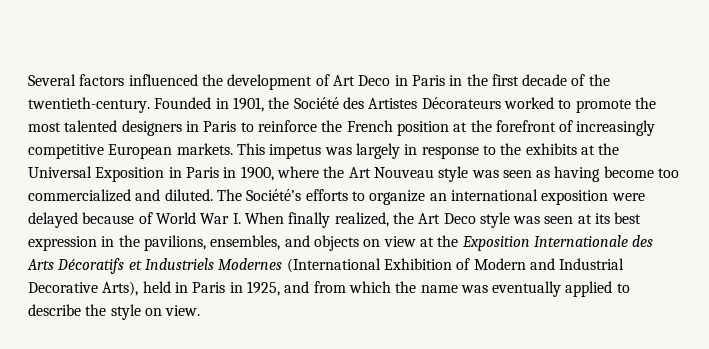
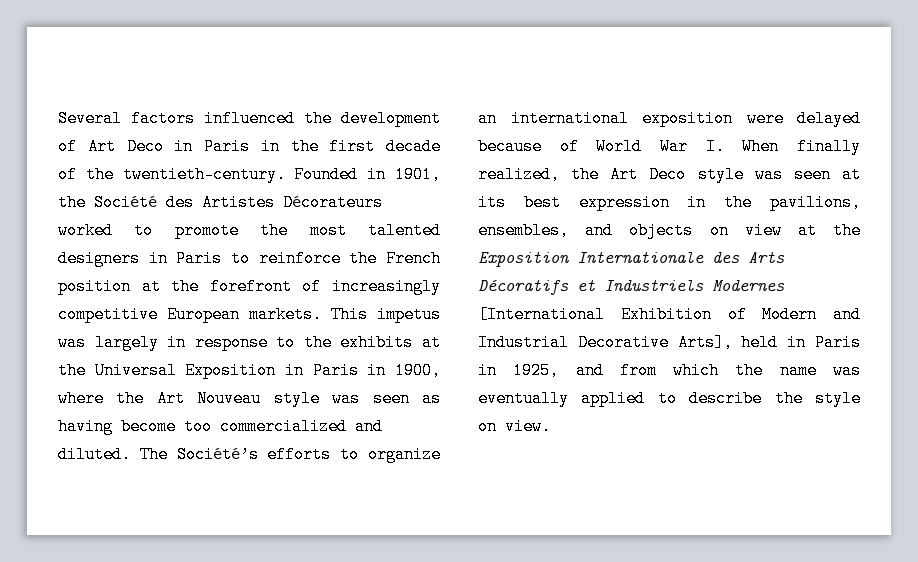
- The Société’s efforts to organize an international exposition were delayed because of World War I. When finally realized, the Art Deco style was seen at its best expression in the pavilions, ensembles, and objects on view at the Exposition Internationale des Arts Décoratifs et Industriels Modernes (International Exhibition of Modern and Industrial Decorative Arts), held in Paris in 1925, and from which the name was eventually applied to describe the style on view.
+ The Société’s efforts to organize an international exposition were delayed because of World War I. When finally realized, the Art Deco style was seen at its best expression in the pavilions, ensembles, and objects on view at the Exposition Internationale des Arts Décoratifs et Industriels Modernes [International Exhibition of Modern and Industrial Decorative Arts], held in Paris in 1925, and from which the name was eventually applied to describe the style on view.

